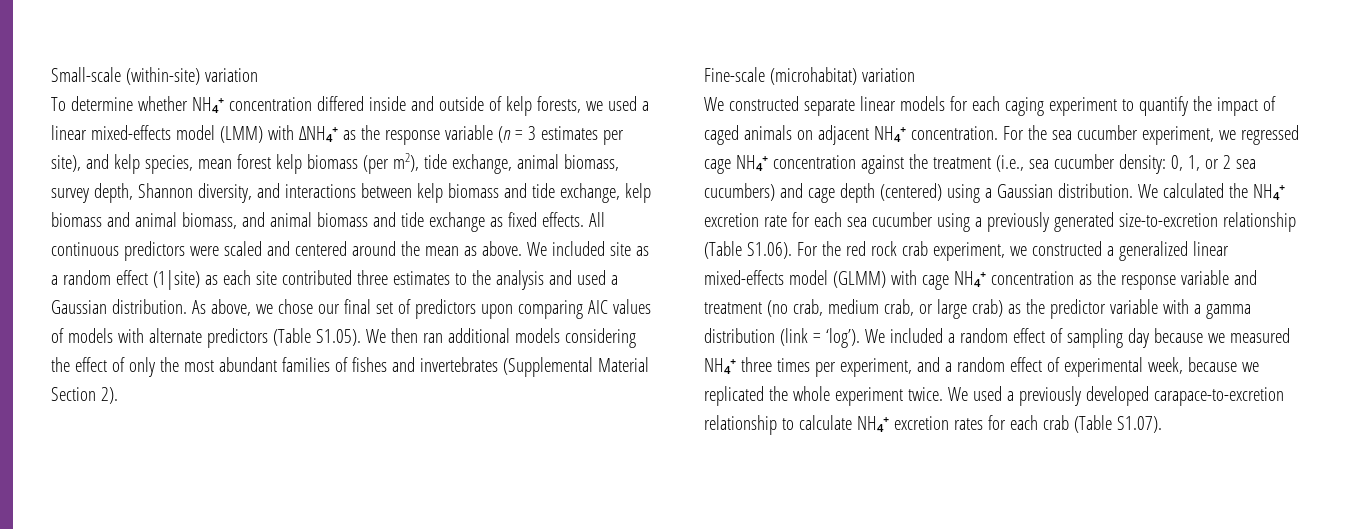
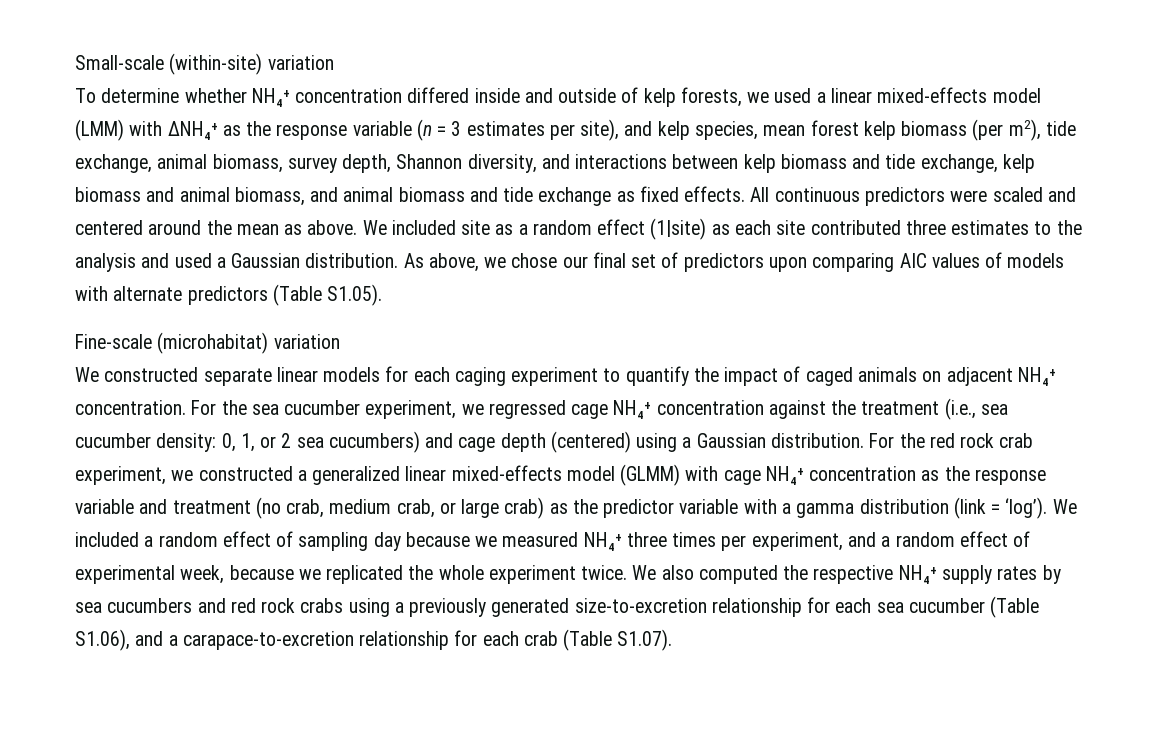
- As above, we chose our final set of predictors upon comparing AIC values of models with alternate predictors (Table S1.05). We then ran additional models considering the effect of only the most abundant families of fishes and invertebrates (Supplemental Material Section 2).
+ As above, we chose our final set of predictors upon comparing AIC values of models with alternate predictors (Table S1.05).
- We calculated the NH₄⁺ excretion rate for each sea cucumber using a previously generated size-to-excretion relationship (Table S1.06). For the red rock crab experiment, we constructed a generalized linear mixed-effects model (GLMM) with cage NH₄⁺ concentration as the response variable and treatment (no crab, medium crab, or large crab) as the predictor variable with a gamma distribution (link = ‘log’).
+ For the red rock crab experiment, we constructed a generalized linear mixed-effects model (GLMM) with cage NH₄⁺ concentration as the response variable and treatment (no crab, medium crab, or large crab) as the predictor variable with a gamma distribution (link = ‘log’).
- We used a previously developed carapace-to-excretion relationship to calculate NH₄⁺ excretion rates for each crab (Table S1.07).
+ We also computed the respective NH₄⁺ supply rates by sea cucumbers and red rock crabs using a previously generated size-to-excretion relationship for each sea cucumber (Table S1.06), and a carapace-to-excretion relationship for each crab (Table S1.07).

